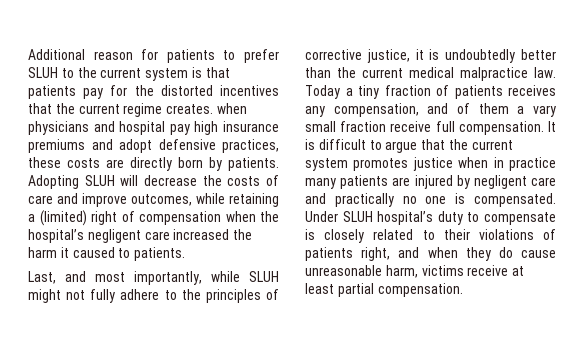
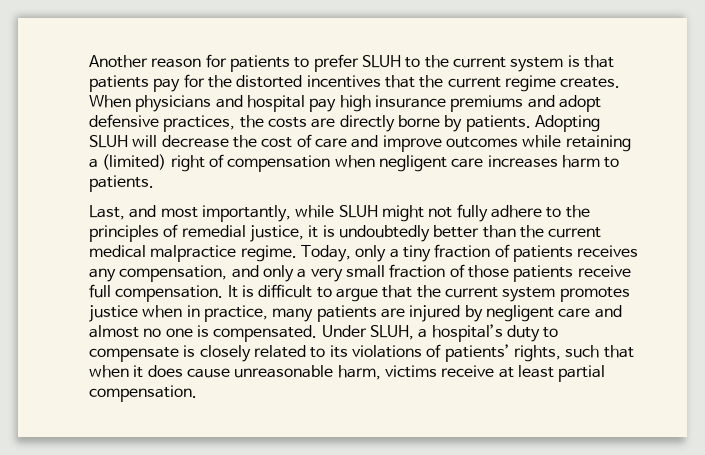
- Additional reason for patients to prefer SLUH to the current system is that patients pay for the distorted incentives that the current regime creates. when physicians and hospital pay high insurance premiums and adopt defensive practices, these costs are directly born by patients.
+ Another reason for patients to prefer SLUH to the current system is that patients pay for the distorted incentives that the current regime creates. When physicians and hospital pay high insurance premiums and adopt defensive practices, the costs are directly borne by patients.
- Adopting SLUH will decrease the costs of care and improve outcomes, while retaining a (limited) right of compensation when the hospital’s negligent care increased the harm it caused to patients.
+ Adopting SLUH will decrease the cost of care and improve outcomes while retaining a (limited) right of compensation when negligent care increases harm to patients.
- Last, and most importantly, while SLUH might not fully adhere to the principles of corrective justice, it is undoubtedly better than the current medical malpractice law. Today a tiny fraction of patients receives any compensation, and of them a vary small fraction receive full compensation.
+ Last, and most importantly, while SLUH might not fully adhere to the principles of remedial justice, it is undoubtedly better than the current medical malpractice regime. Today, only a tiny fraction of patients receives any compensation, and only a very small fraction of those patients receive full compensation.
- It is difficult to argue that the current system promotes justice when in practice many patients are injured by negligent care and practically no one is compensated.
+ It is difficult to argue that the current system promotes justice when in practice, many patients are injured by negligent care and almost no one is compensated.
- Under SLUH hospital’s duty to compensate is closely related to their violations of patients right, and when they do cause unreasonable harm, victims receive at least partial compensation.
+ Under SLUH, a hospital’s duty to compensate is closely related to its violations of patients’ rights, such that when it does cause unreasonable harm, victims receive at least partial compensation.

